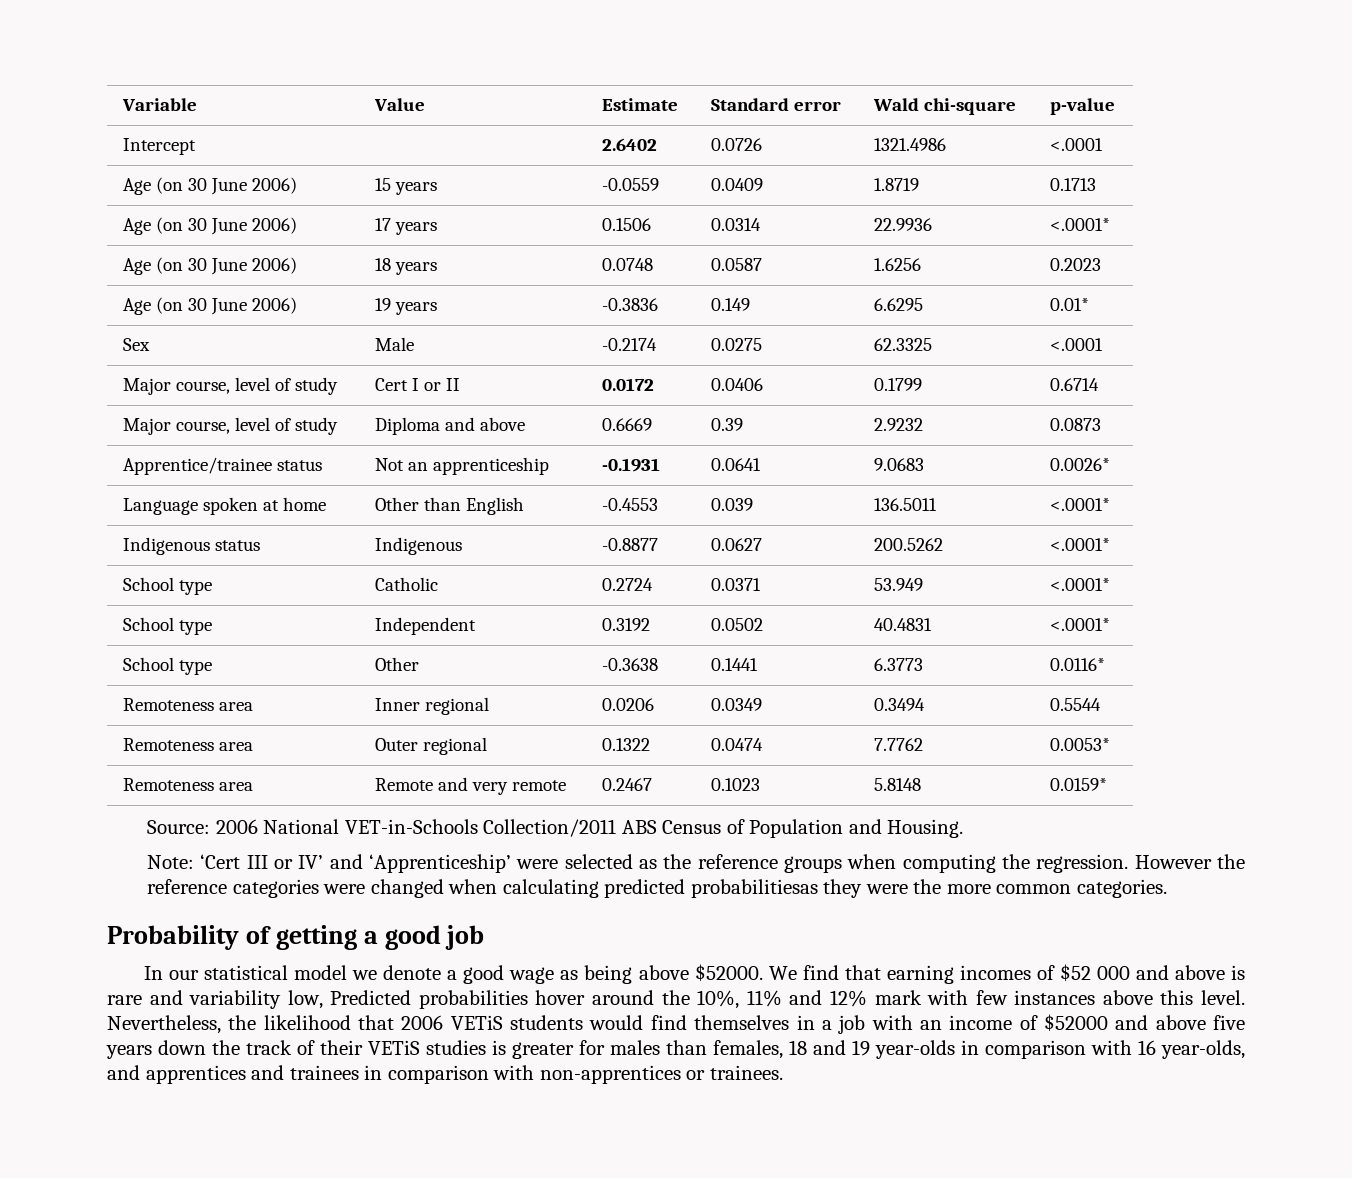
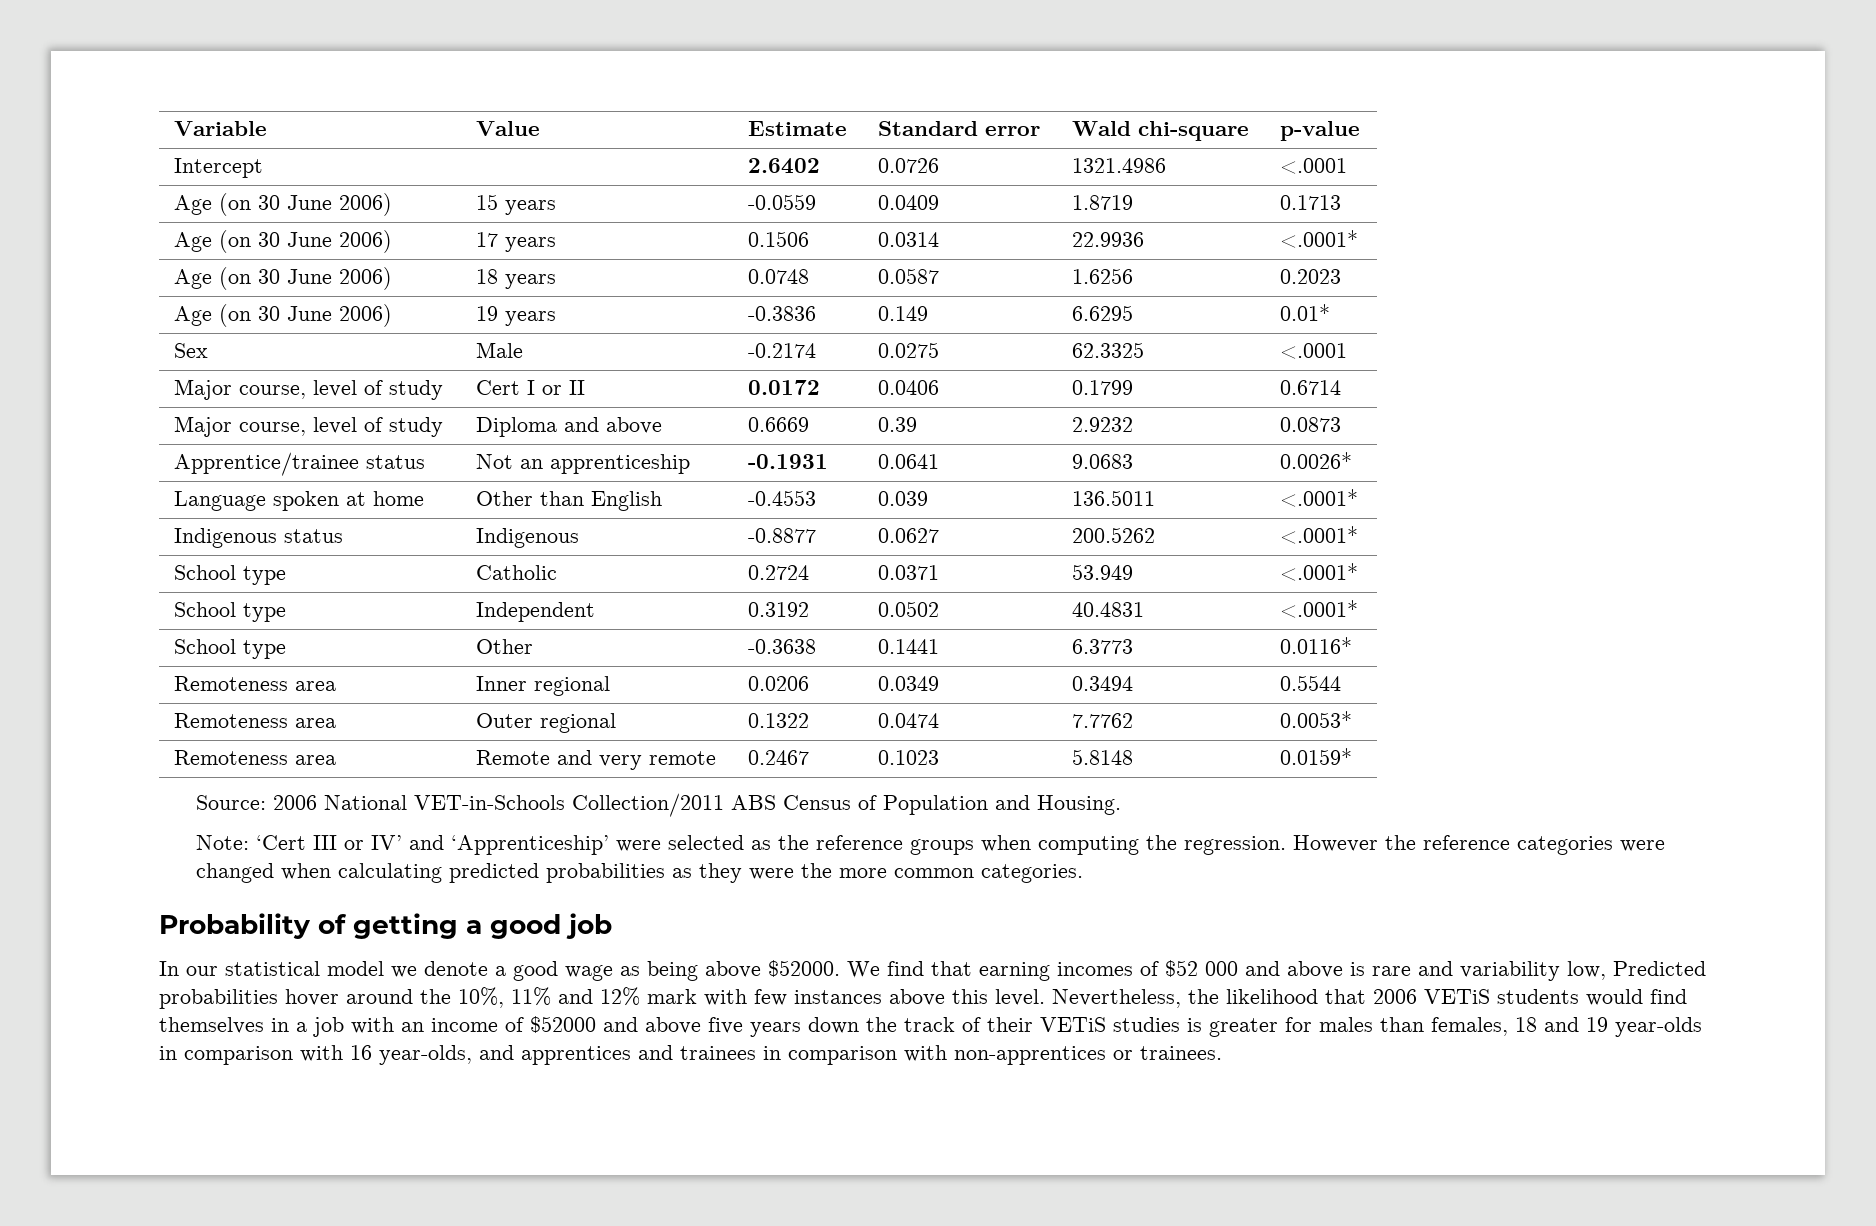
- However the reference categories were changed when calculating predicted probabilitiesas they were the more common categories.
+ However the reference categories were changed when calculating predicted probabilities as they were the more common categories.

